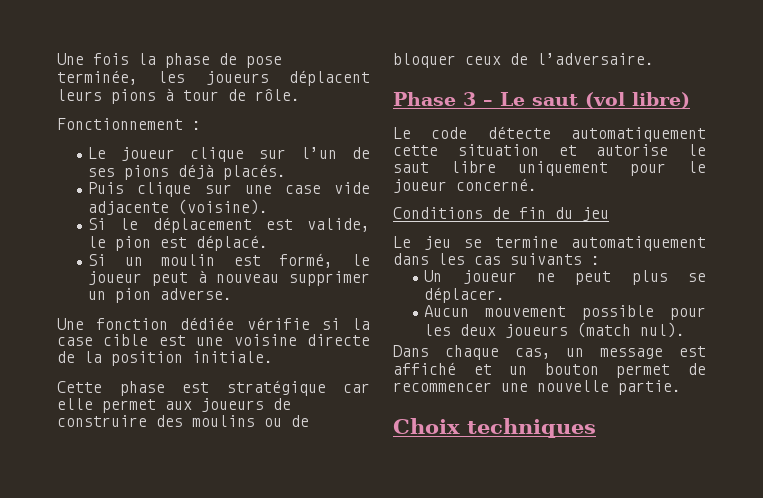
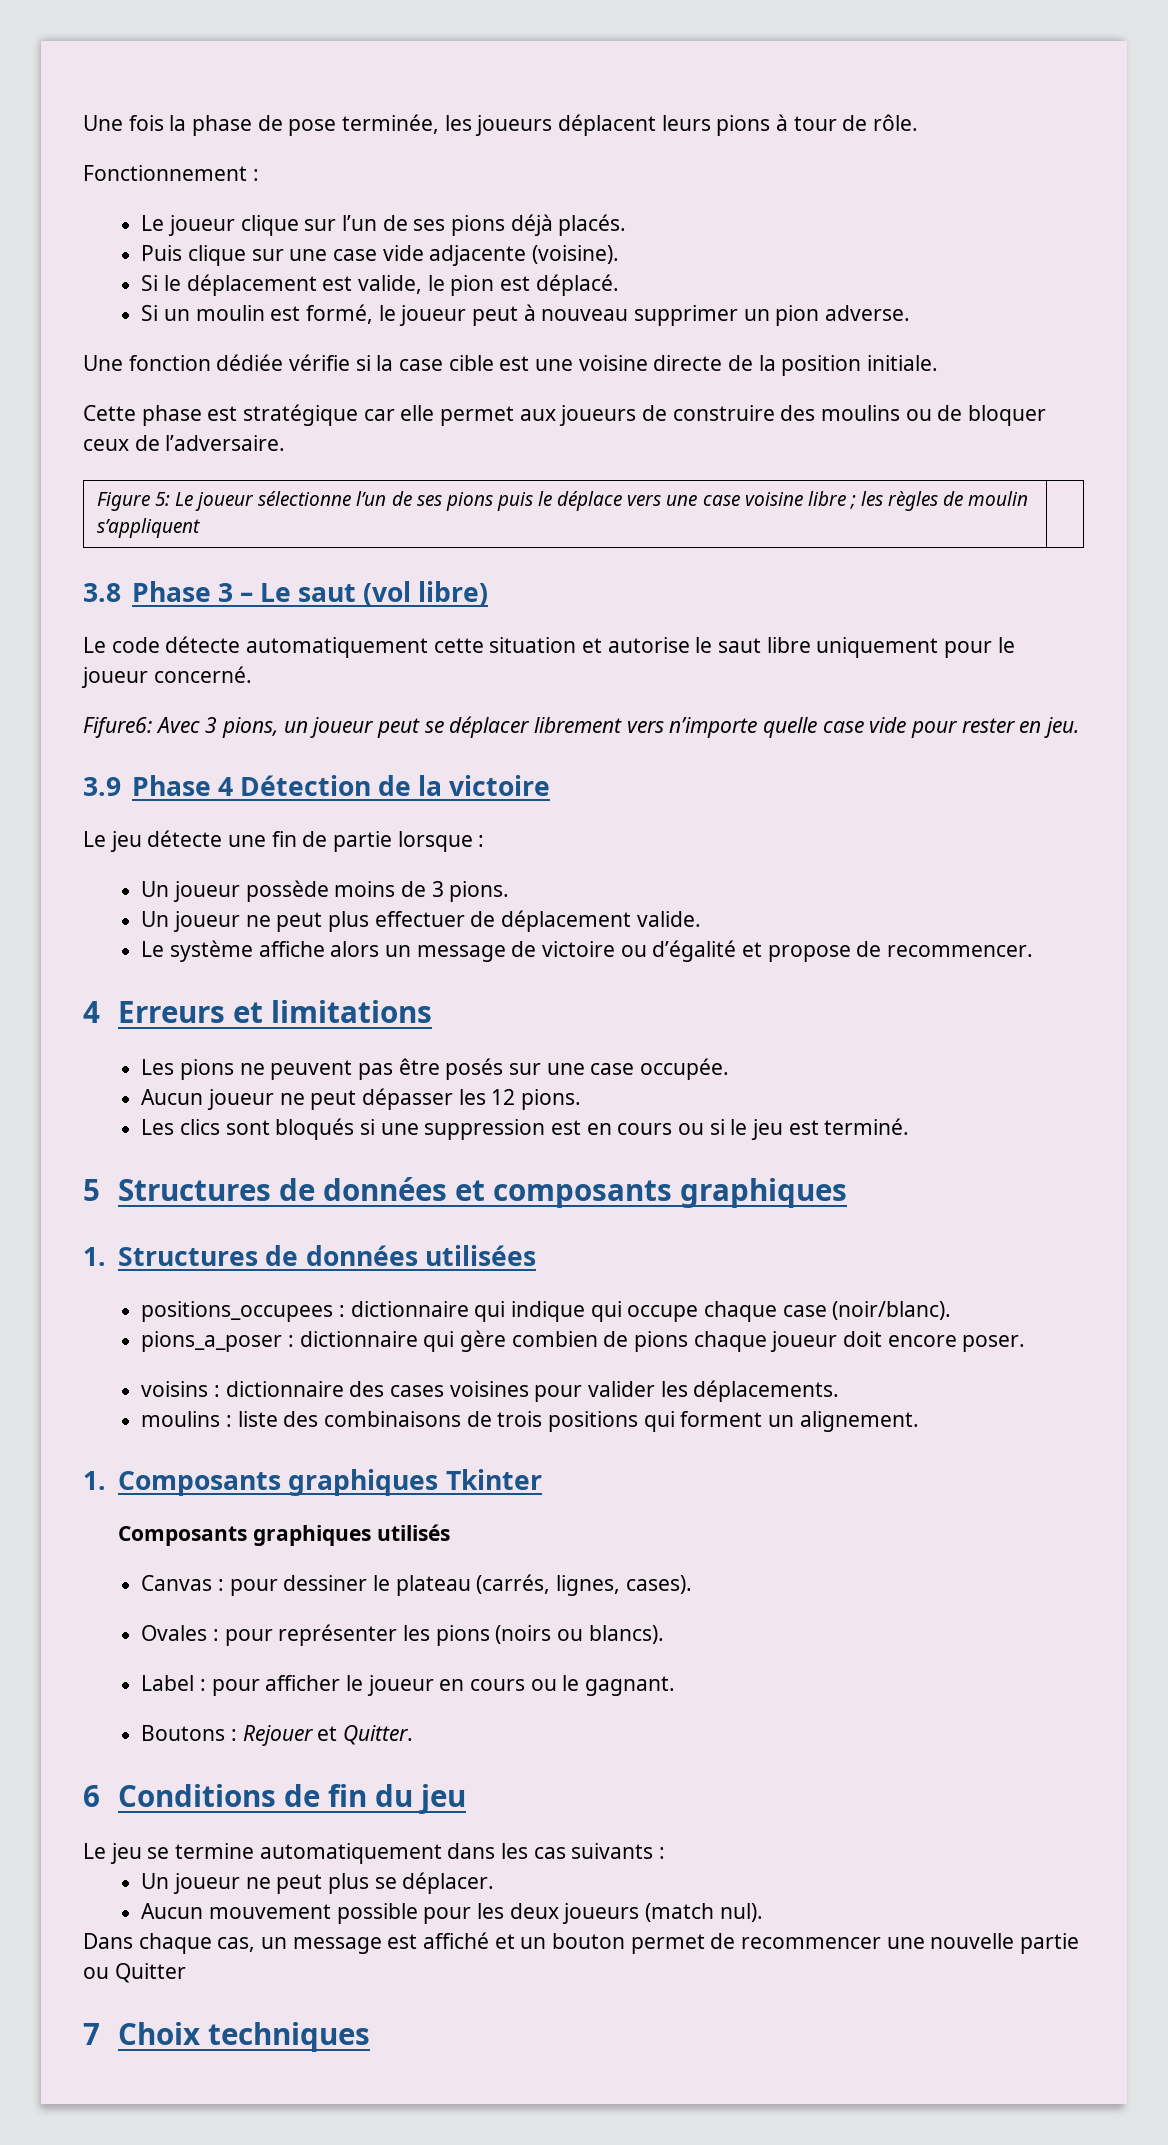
- Phase 3 – Le saut (vol libre)
+ Figure 5: Le joueur sélectionne l’un de ses pions puis le déplace vers une case voisine libre ; les règles de moulin s’appliquent |
+ 3.8 Phase 3 – Le saut (vol libre)
- Conditions de fin du jeu
+ Fifure6: Avec 3 pions, un joueur peut se déplacer librement vers n’importe quelle case vide pour rester en jeu.
+ 3.9 Phase 4 Détection de la victoire
+ Le jeu détecte une fin de partie lorsque :
+ Un joueur possède moins de 3 pions.
+ Un joueur ne peut plus effectuer de déplacement valide.
+ Le système affiche alors un message de victoire ou d’égalité et propose de recommencer.
+ 4 Erreurs et limitations
+ Les pions ne peuvent pas être posés sur une case occupée.
+ Aucun joueur ne peut dépasser les 12 pions.
+ Les clics sont bloqués si une suppression est en cours ou si le jeu est terminé.
+ 5 Structures de données et composants graphiques
+ 1. Structures de données utilisées
+ positions_occupees : dictionnaire qui indique qui occupe chaque case (noir/blanc).
+ pions_a_poser : dictionnaire qui gère combien de pions chaque joueur doit encore poser.
+ voisins : dictionnaire des cases voisines pour valider les déplacements.
+ moulins : liste des combinaisons de trois positions qui forment un alignement.
+ 1. Composants graphiques Tkinter
+ Composants graphiques utilisés
+ Canvas : pour dessiner le plateau (carrés, lignes, cases).
+ Ovales : pour représenter les pions (noirs ou blancs).
+ Label : pour afficher le joueur en cours ou le gagnant.
+ Boutons : Rejouer et Quitter.
+ 6 Conditions de fin du jeu
- Dans chaque cas, un message est affiché et un bouton permet de recommencer une nouvelle partie.
- Choix techniques
+ Dans chaque cas, un message est affiché et un bouton permet de recommencer une nouvelle partie ou Quitter
+ 7 Choix techniques

